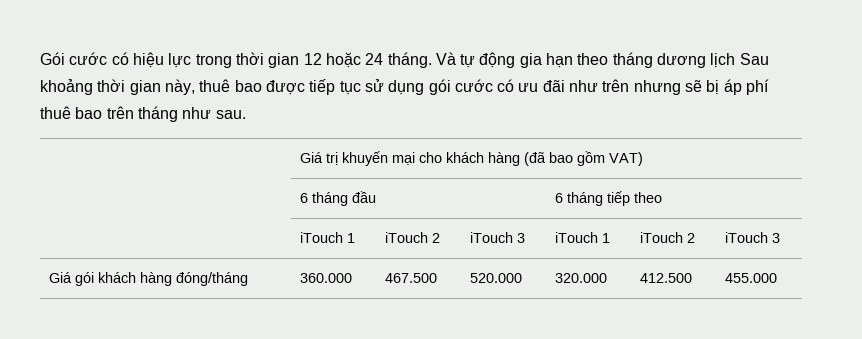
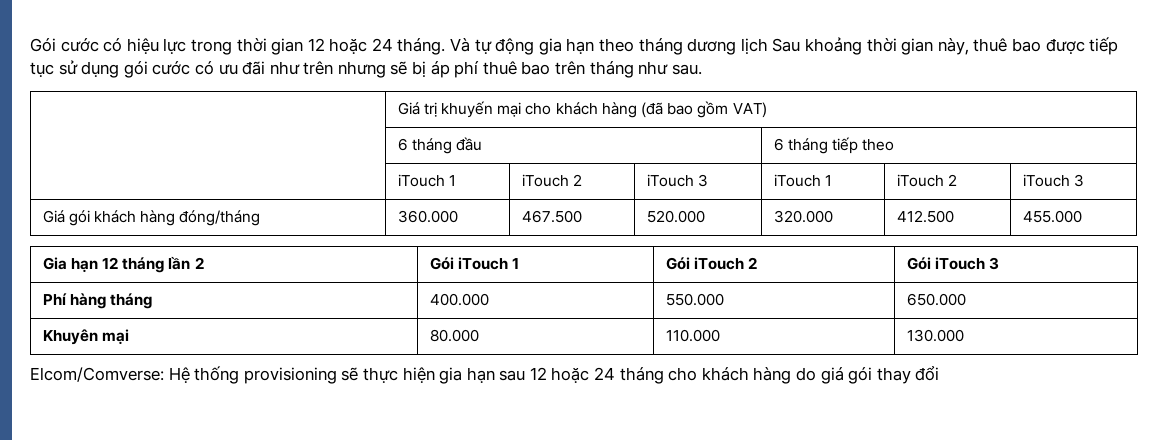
+ Gia hạn 12 tháng lần 2 | Gói iTouch 1 | Gói iTouch 2 | Gói iTouch 3
+ Phí hàng tháng | 400.000 | 550.000 | 650.000
+ Khuyên mại | 80.000 | 110.000 | 130.000
+ Elcom/Comverse: Hệ thống provisioning sẽ thực hiện gia hạn sau 12 hoặc 24 tháng cho khách hàng do giá gói thay đổi

